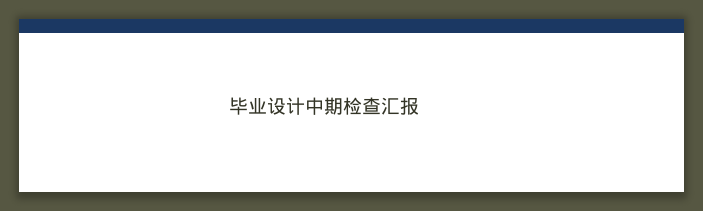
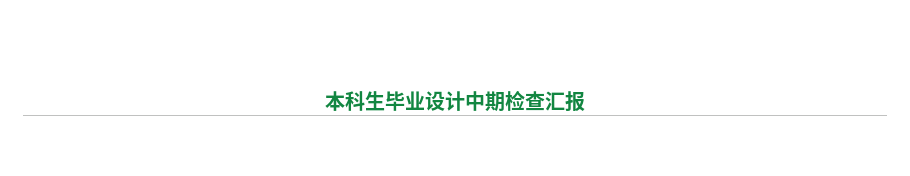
- 毕业设计中期检查汇报
+ 本科生毕业设计中期检查汇报

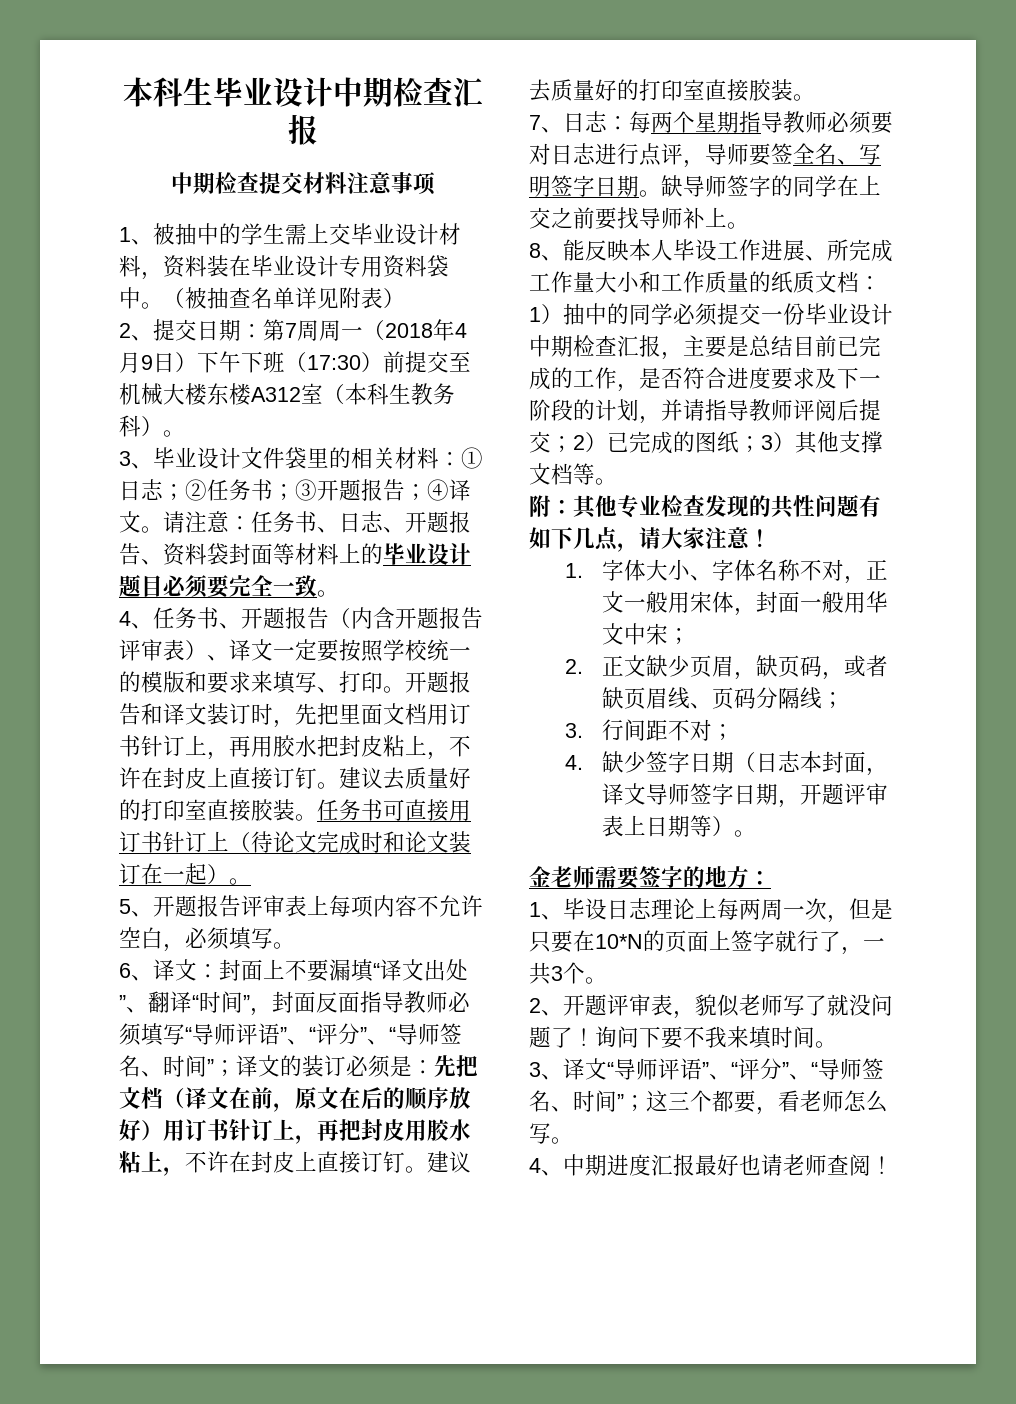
+ 中期检查提交材料注意事项
+ 1、被抽中的学生需上交毕业设计材料，资料装在毕业设计专用资料袋中。（被抽查名单详见附表）
+ 2、提交日期：第7周周一（2018年4月9日）下午下班（17:30）前提交至机械大楼东楼A312室（本科生教务科）。
+ 3、毕业设计文件袋里的相关材料：①日志；②任务书；③开题报告；④译文。请注意：任务书、日志、开题报告、资料袋封面等材料上的毕业设计题目必须要完全一致。
+ 4、任务书、开题报告（内含开题报告评审表）、译文一定要按照学校统一的模版和要求来填写、打印。开题报告和译文装订时，先把里面文档用订书针订上，再用胶水把封皮粘上，不许在封皮上直接订钉。建议去质量好的打印室直接胶装。任务书可直接用订书针订上（待论文完成时和论文装订在一起）。
+ 5、开题报告评审表上每项内容不允许空白，必须填写。
+ 6、译文：封面上不要漏填“译文出处”、翻译“时间”，封面反面指导教师必须填写“导师评语”、“评分”、“导师签名、时间”；译文的装订必须是：先把文档（译文在前，原文在后的顺序放好）用订书针订上，再把封皮用胶水粘上，不许在封皮上直接订钉。建议去质量好的打印室直接胶装。
+ 7、日志：每两个星期指导教师必须要对日志进行点评，导师要签全名、写明签字日期。缺导师签字的同学在上交之前要找导师补上。
+ 8、能反映本人毕设工作进展、所完成工作量大小和工作质量的纸质文档：1）抽中的同学必须提交一份毕业设计中期检查汇报，主要是总结目前已完成的工作，是否符合进度要求及下一阶段的计划，并请指导教师评阅后提交；2）已完成的图纸；3）其他支撑文档等。
+ 附：其他专业检查发现的共性问题有如下几点，请大家注意！
+ 1.字体大小、字体名称不对，正文一般用宋体，封面一般用华文中宋；
+ 2.正文缺少页眉，缺页码，或者缺页眉线、页码分隔线；
+ 3.行间距不对；
+ 4.缺少签字日期（日志本封面，译文导师签字日期，开题评审表上日期等）。
+ 金老师需要签字的地方：
+ 1、毕设日志理论上每两周一次，但是只要在10*N的页面上签字就行了，一共3个。
+ 2、开题评审表，貌似老师写了就没问题了！询问下要不我来填时间。
+ 3、译文“导师评语”、“评分”、“导师签名、时间”；这三个都要，看老师怎么写。
+ 4、中期进度汇报最好也请老师查阅！

